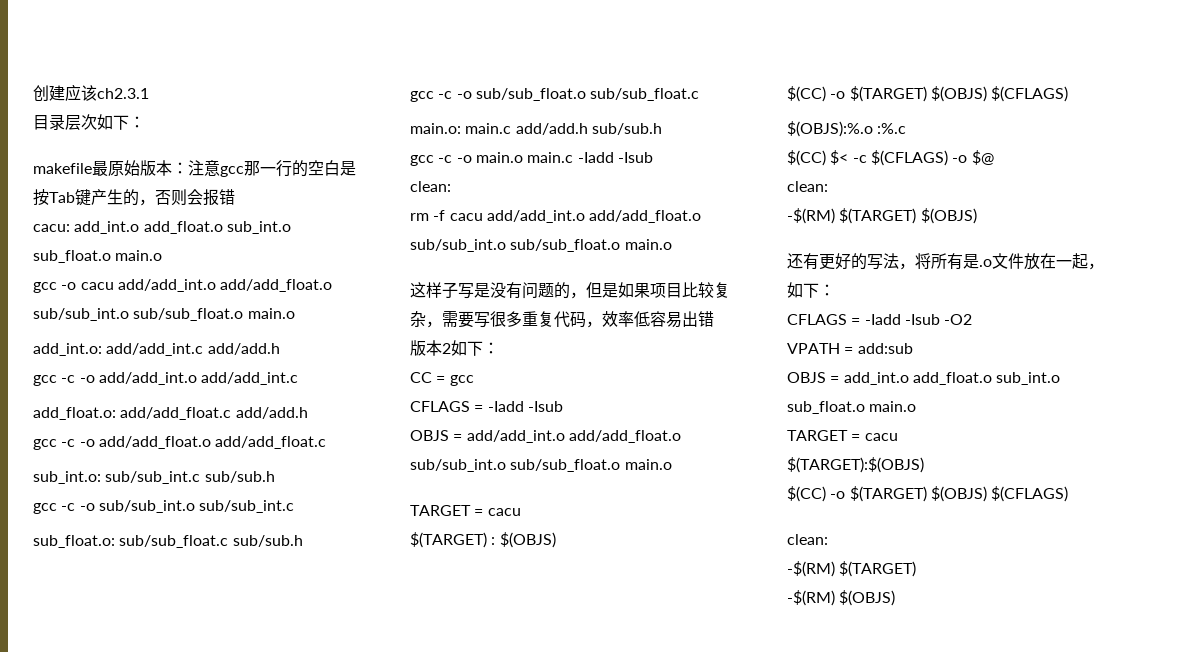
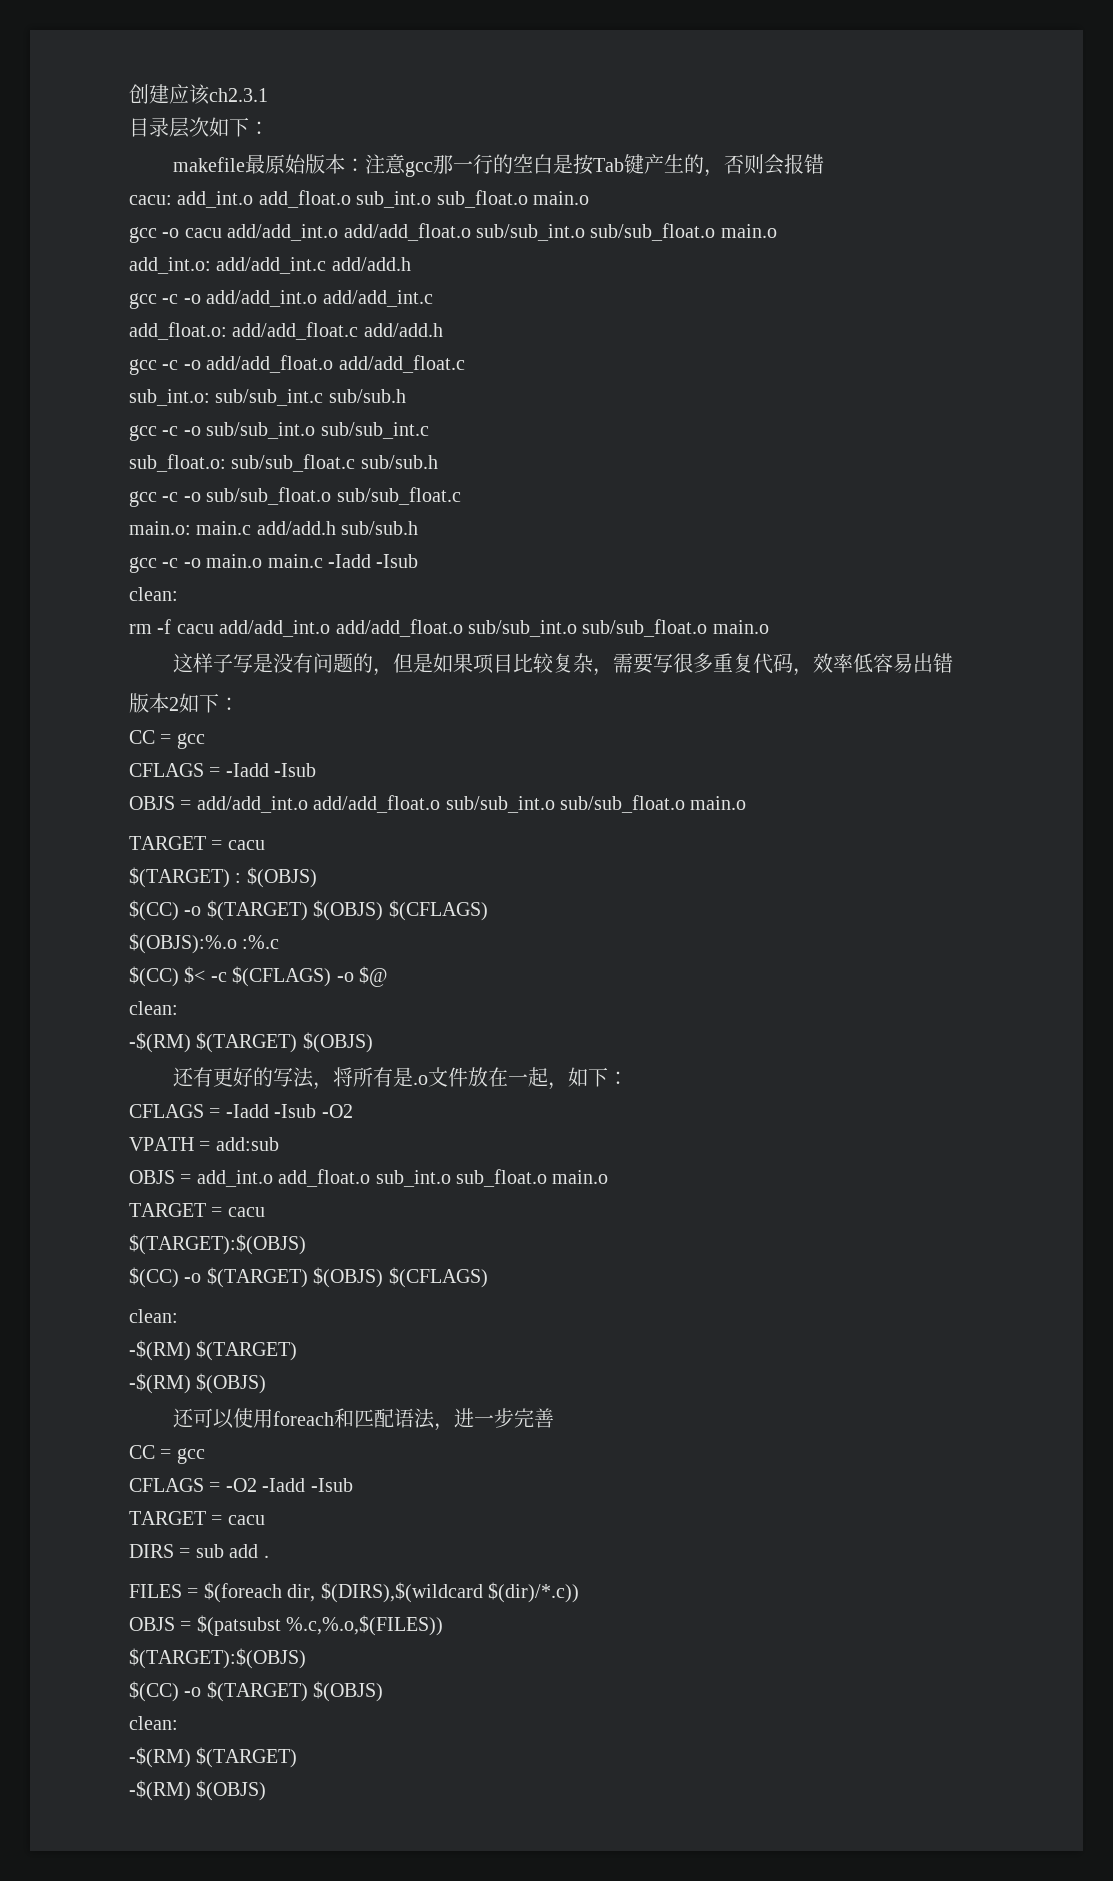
+ 还可以使用foreach和匹配语法，进一步完善
+ CC = gcc
+ CFLAGS = -O2 -Iadd -Isub
+ TARGET = cacu
+ DIRS = sub add .
+ FILES = $(foreach dir, $(DIRS),$(wildcard $(dir)/*.c))
+ OBJS = $(patsubst %.c,%.o,$(FILES))
+ $(TARGET):$(OBJS)
+ $(CC) -o $(TARGET) $(OBJS)
+ clean:
+ -$(RM) $(TARGET)
+ -$(RM) $(OBJS)

